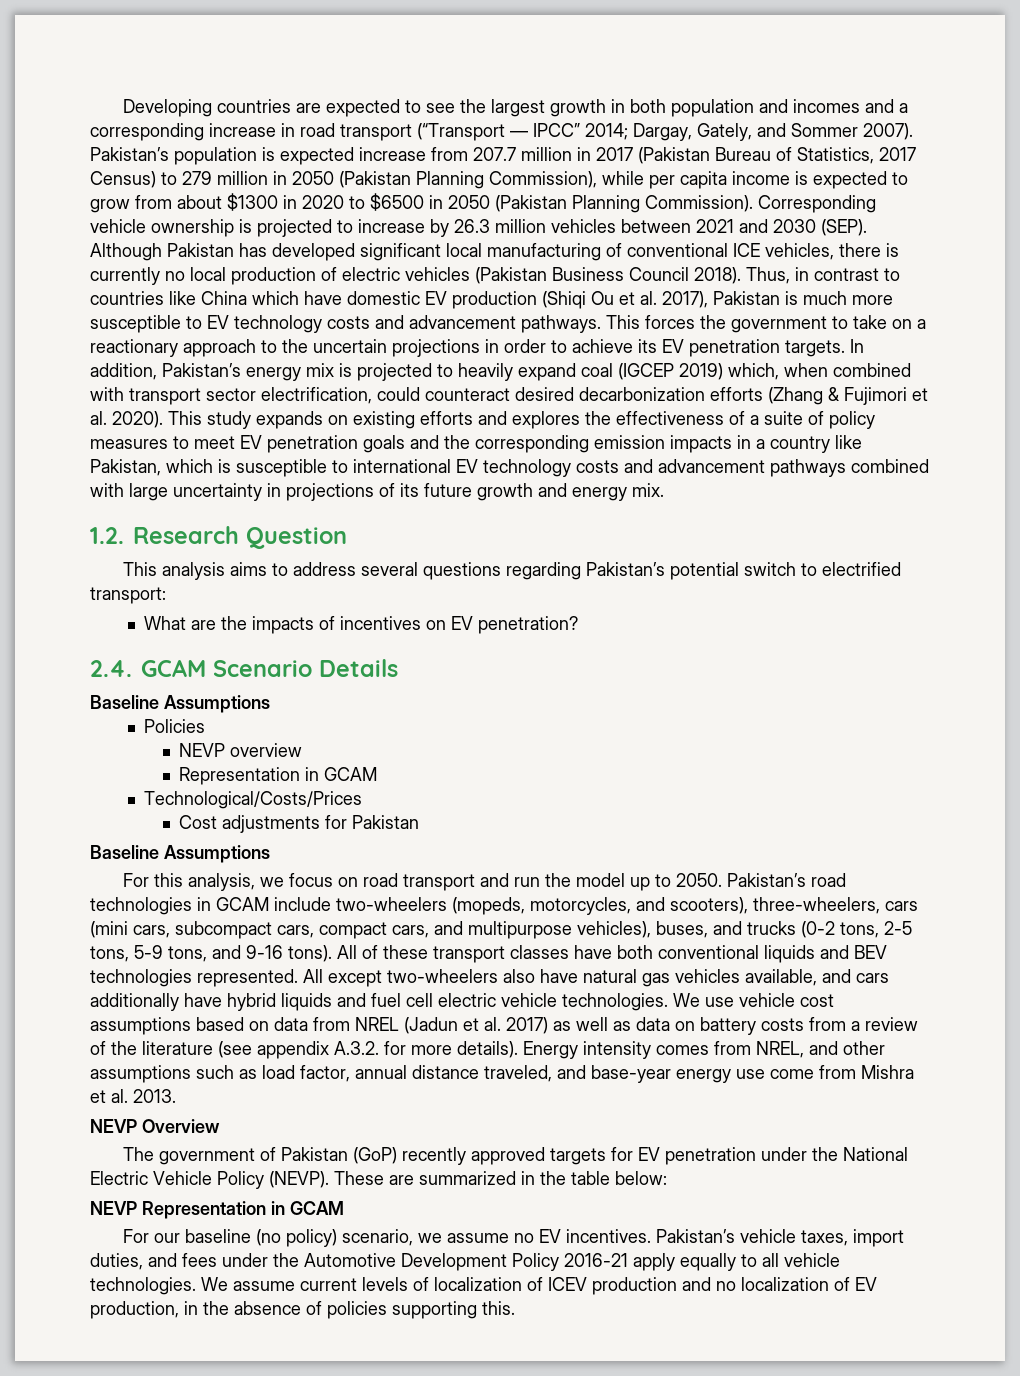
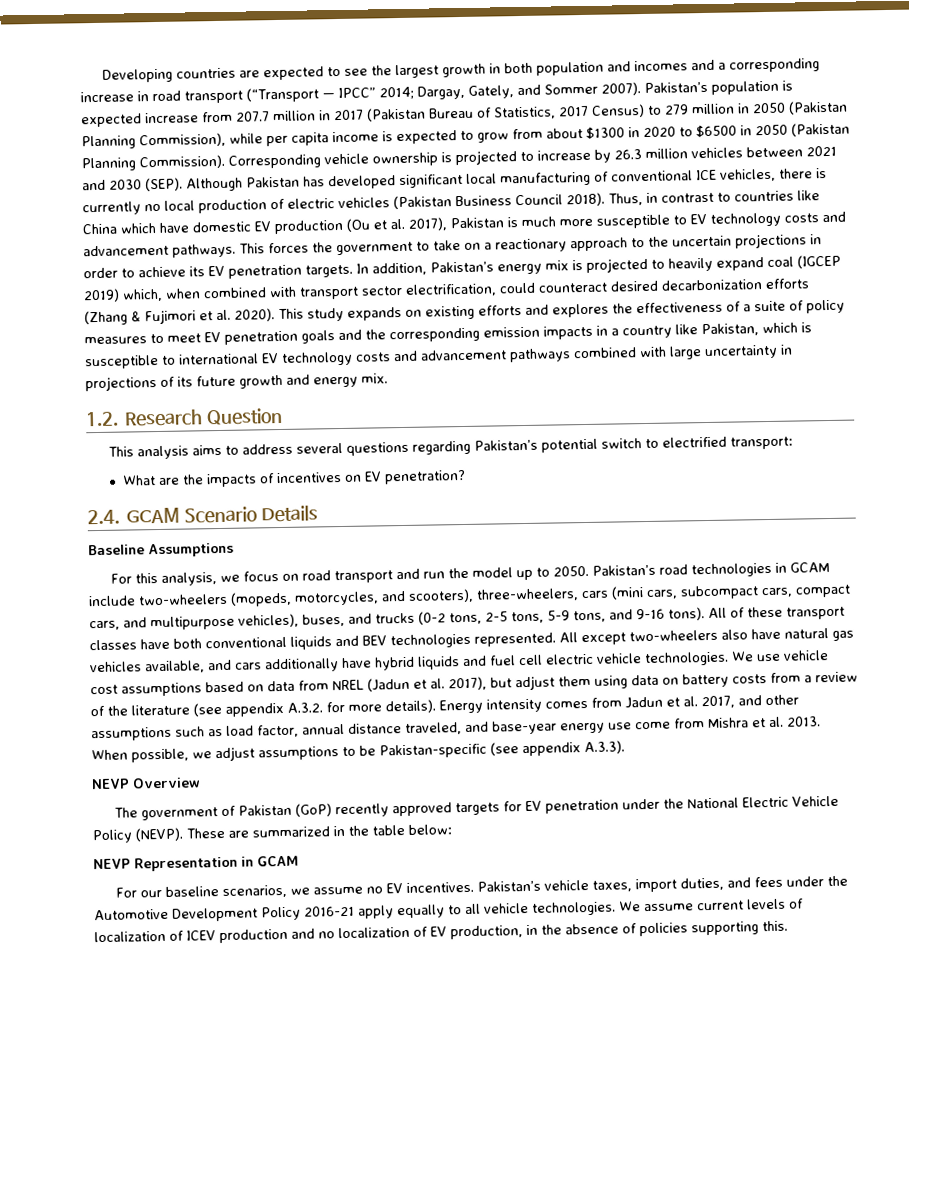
- Thus, in contrast to countries like China which have domestic EV production (Shiqi Ou et al. 2017), Pakistan is much more susceptible to EV technology costs and advancement pathways.
+ Thus, in contrast to countries like China which have domestic EV production (Ou et al. 2017), Pakistan is much more susceptible to EV technology costs and advancement pathways.
- Policies
- NEVP overview
- Representation in GCAM
- Technological/Costs/Prices
- Cost adjustments for Pakistan
- Baseline Assumptions
- We use vehicle cost assumptions based on data from NREL (Jadun et al. 2017) as well as data on battery costs from a review of the literature (see appendix A.3.2. for more details).
+ We use vehicle cost assumptions based on data from NREL (Jadun et al. 2017), but adjust them using data on battery costs from a review of the literature (see appendix A.3.2. for more details).
- Energy intensity comes from NREL, and other assumptions such as load factor, annual distance traveled, and base-year energy use come from Mishra et al. 2013.
+ Energy intensity comes from Jadun et al. 2017, and other assumptions such as load factor, annual distance traveled, and base-year energy use come from Mishra et al. 2013. When possible, we adjust assumptions to be Pakistan-specific (see appendix A.3.3).
- For our baseline (no policy) scenario, we assume no EV incentives.
+ For our baseline scenarios, we assume no EV incentives.

